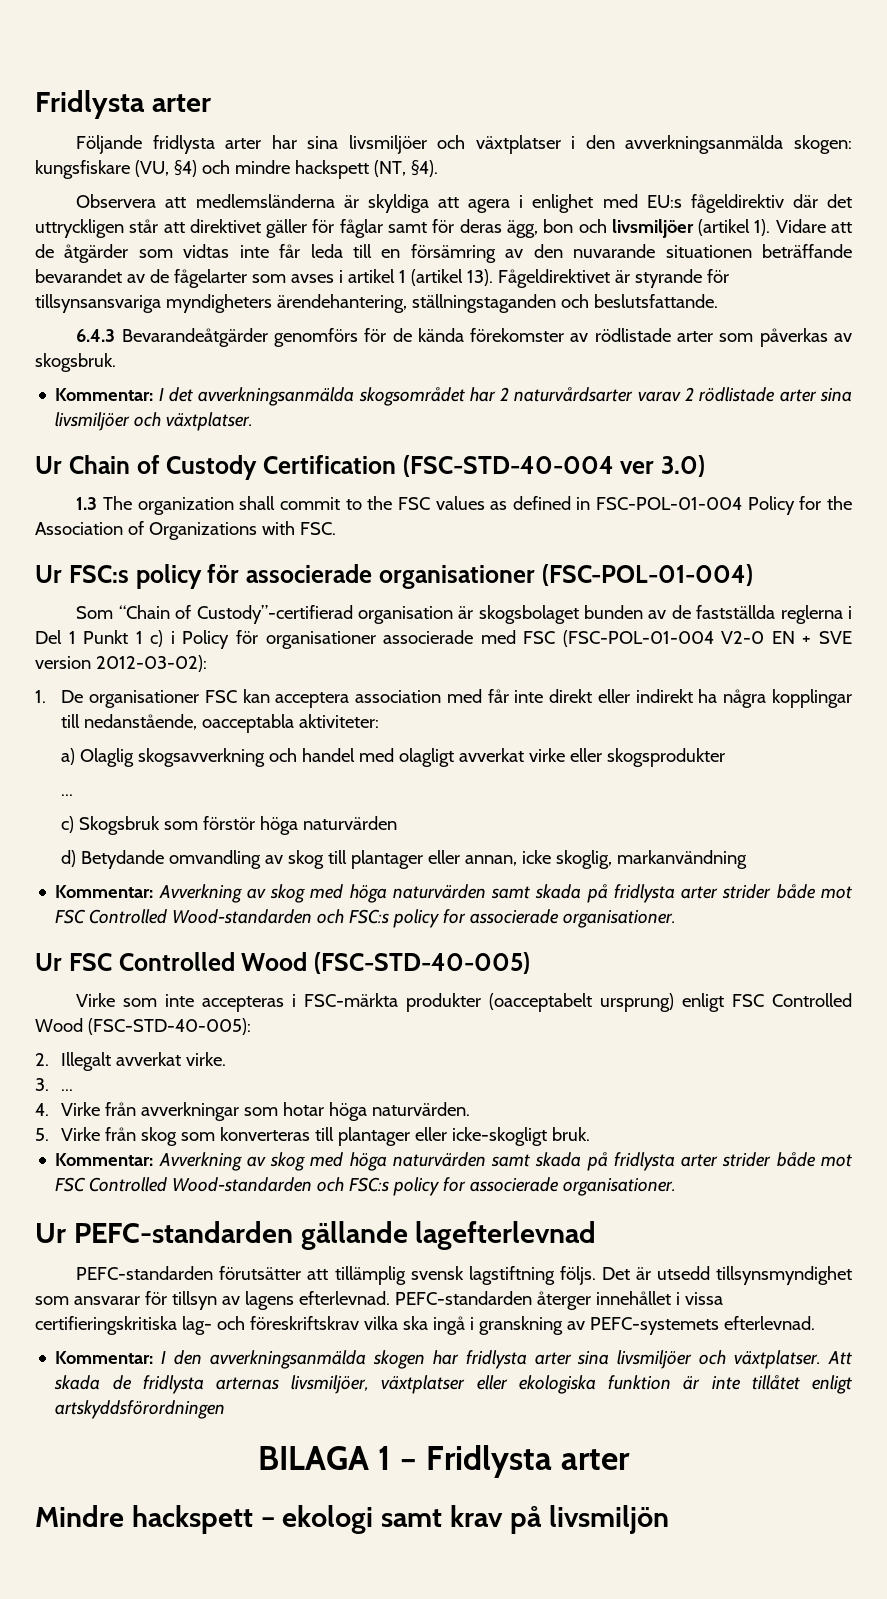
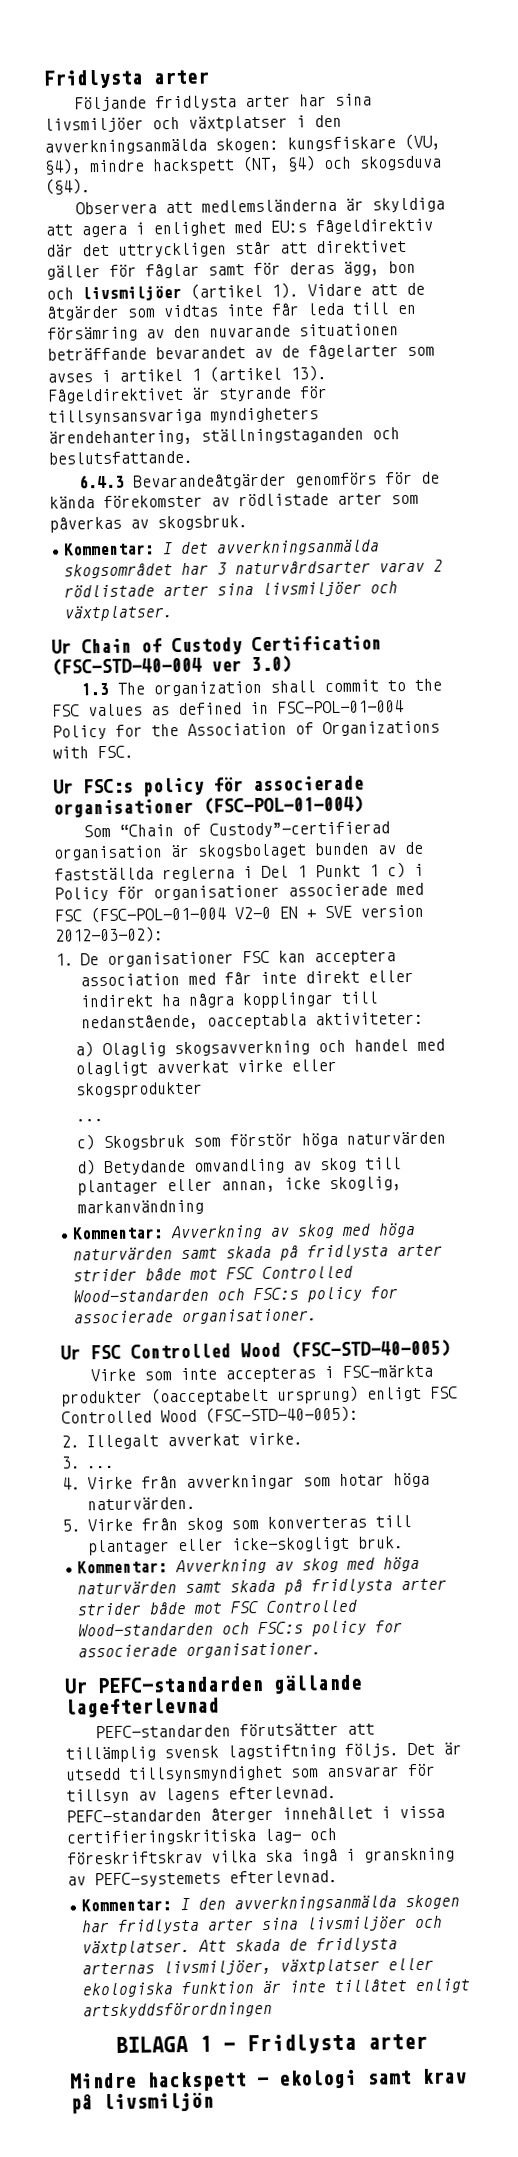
- Följande fridlysta arter har sina livsmiljöer och växtplatser i den avverkningsanmälda skogen: kungsfiskare (VU, §4) och mindre hackspett (NT, §4).
+ Följande fridlysta arter har sina livsmiljöer och växtplatser i den avverkningsanmälda skogen: kungsfiskare (VU, §4), mindre hackspett (NT, §4) och skogsduva (§4).
- Kommentar: I det avverkningsanmälda skogsområdet har 2 naturvårdsarter varav 2 rödlistade arter sina livsmiljöer och växtplatser.
+ Kommentar: I det avverkningsanmälda skogsområdet har 3 naturvårdsarter varav 2 rödlistade arter sina livsmiljöer och växtplatser.

